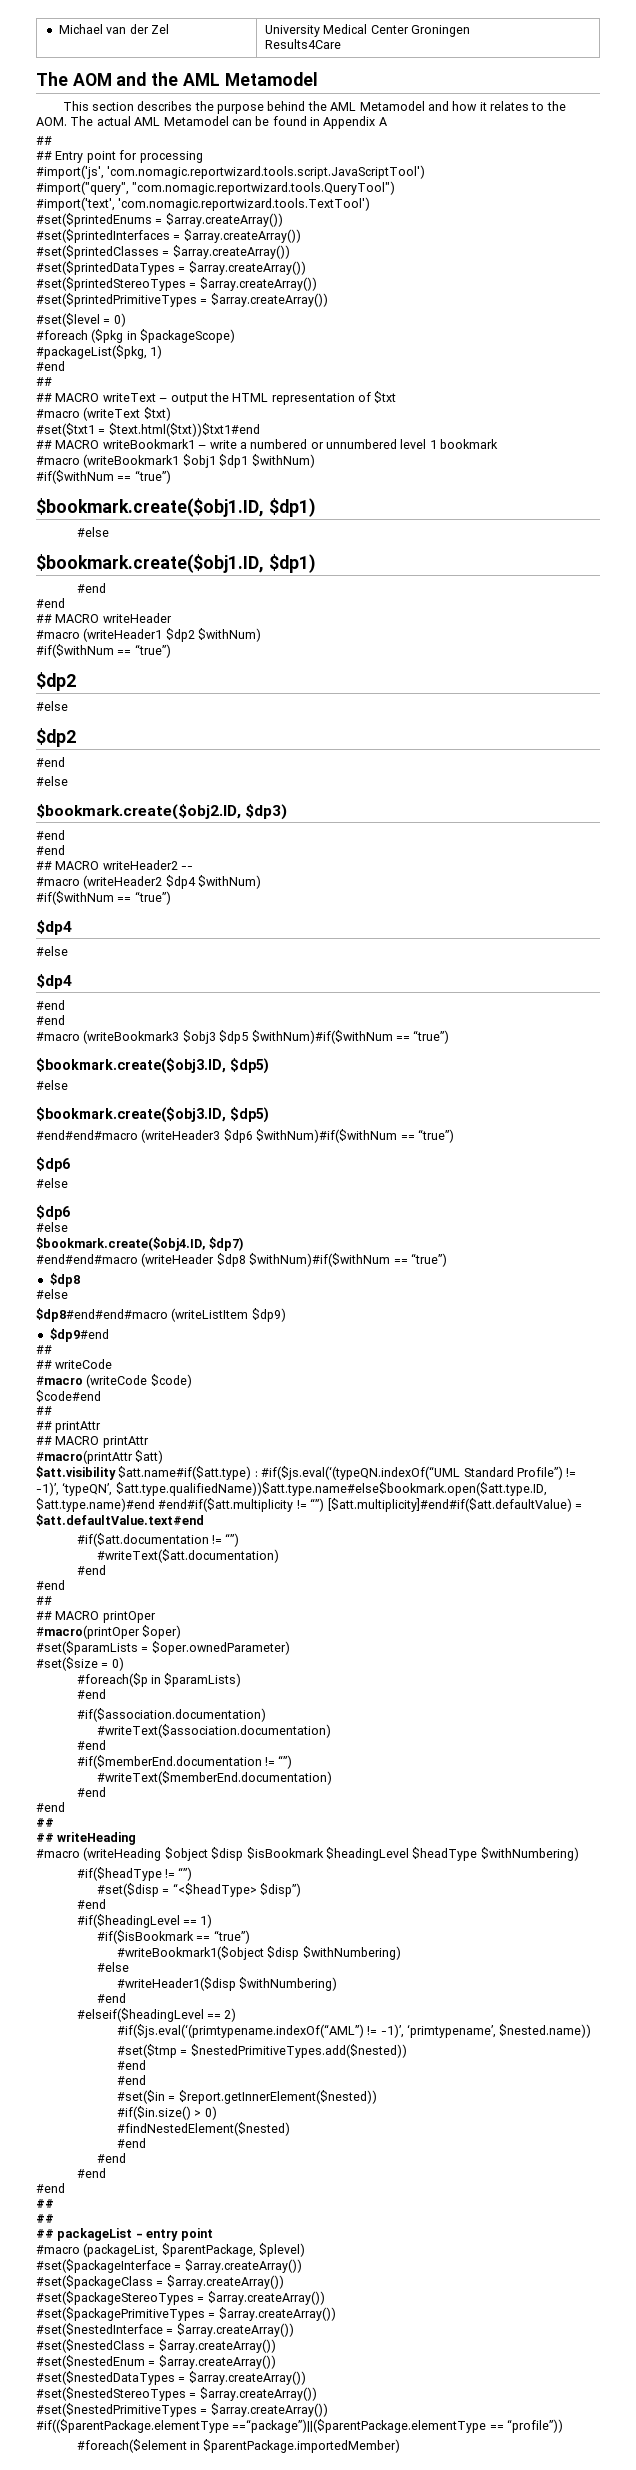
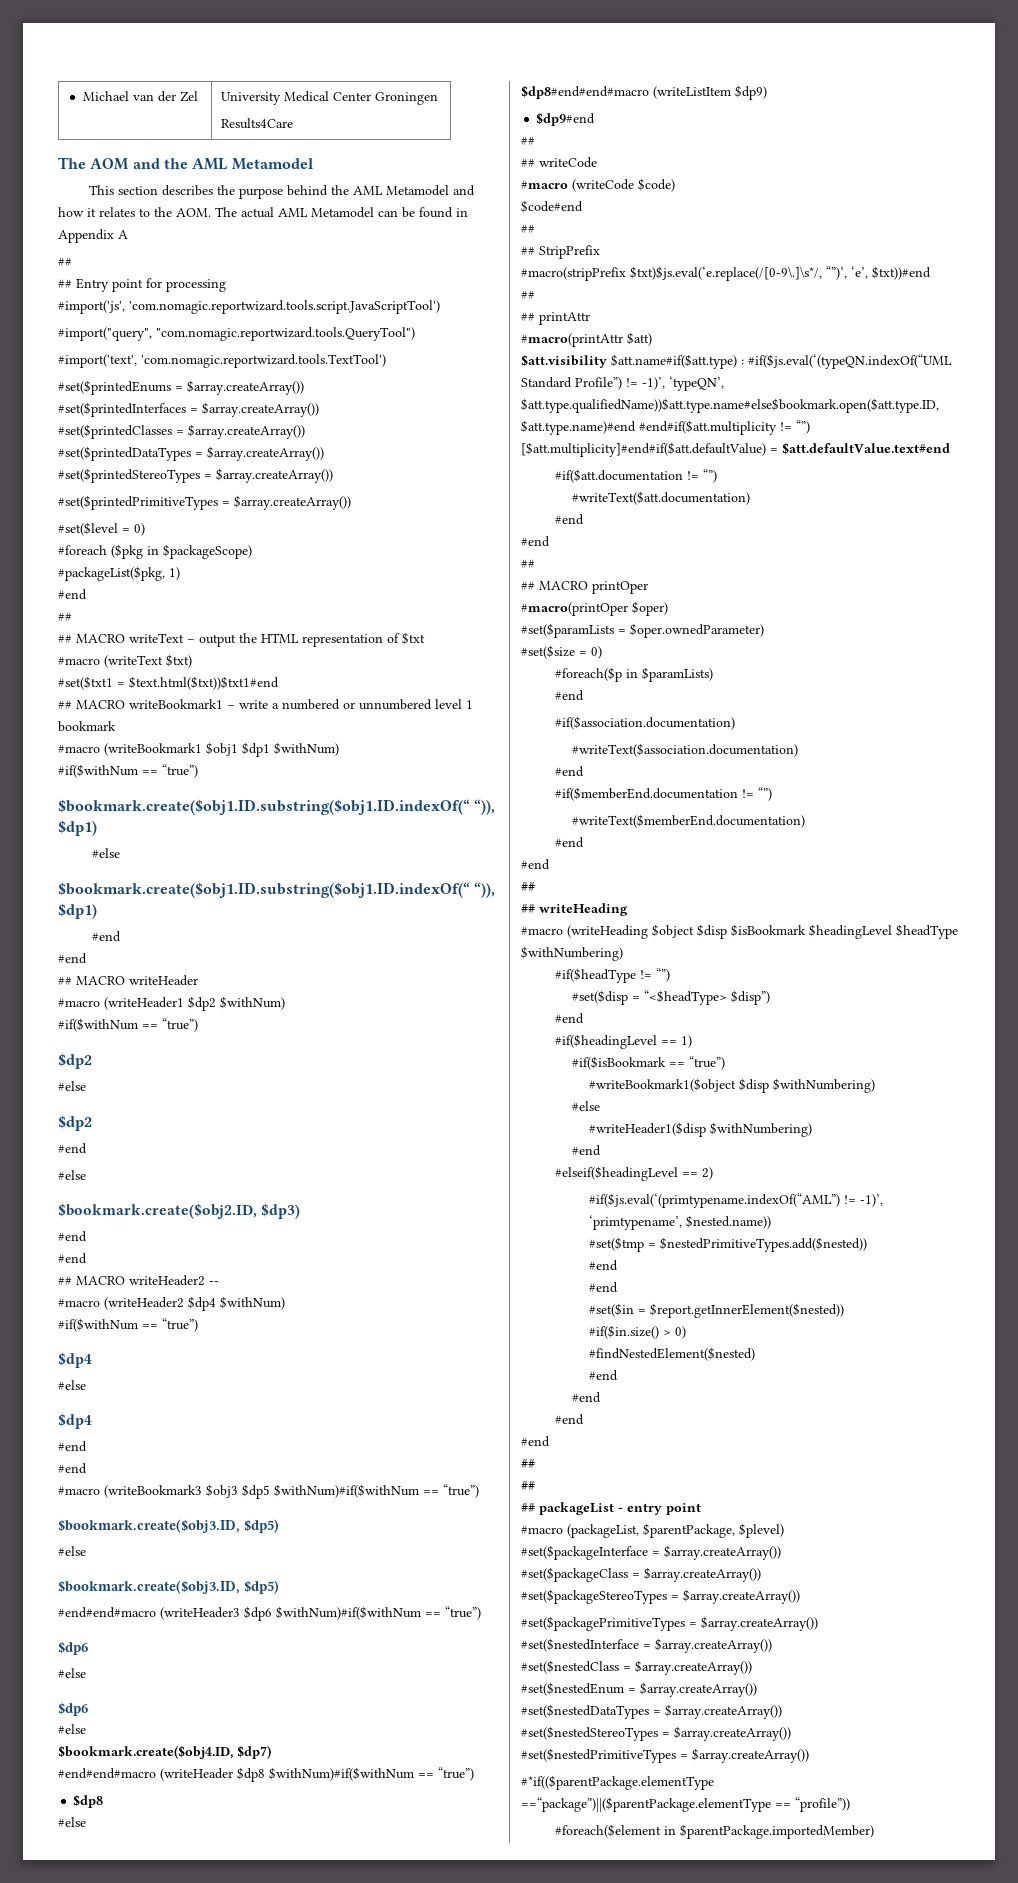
  #macro (writeBookmark1 $obj1 $dp1 $withNum)
  #if($withNum == “true”)
- $bookmark.create($obj1.ID, $dp1)
+ $bookmark.create($obj1.ID.substring($obj1.ID.indexOf(“ “)), $dp1)
  #else
- $bookmark.create($obj1.ID, $dp1)
+ $bookmark.create($obj1.ID.substring($obj1.ID.indexOf(“ “)), $dp1)
+ ## StripPrefix
+ #macro(stripPrefix $txt)$js.eval(‘e.replace(/[0-9\.]\s*/, “”)’, ‘e’, $txt))#end
+ ##
  ## printAttr
- ## MACRO printAttr
- #if(($parentPackage.elementType ==“package”)||($parentPackage.elementType == “profile”))
+ #*if(($parentPackage.elementType ==“package”)||($parentPackage.elementType == “profile”))

